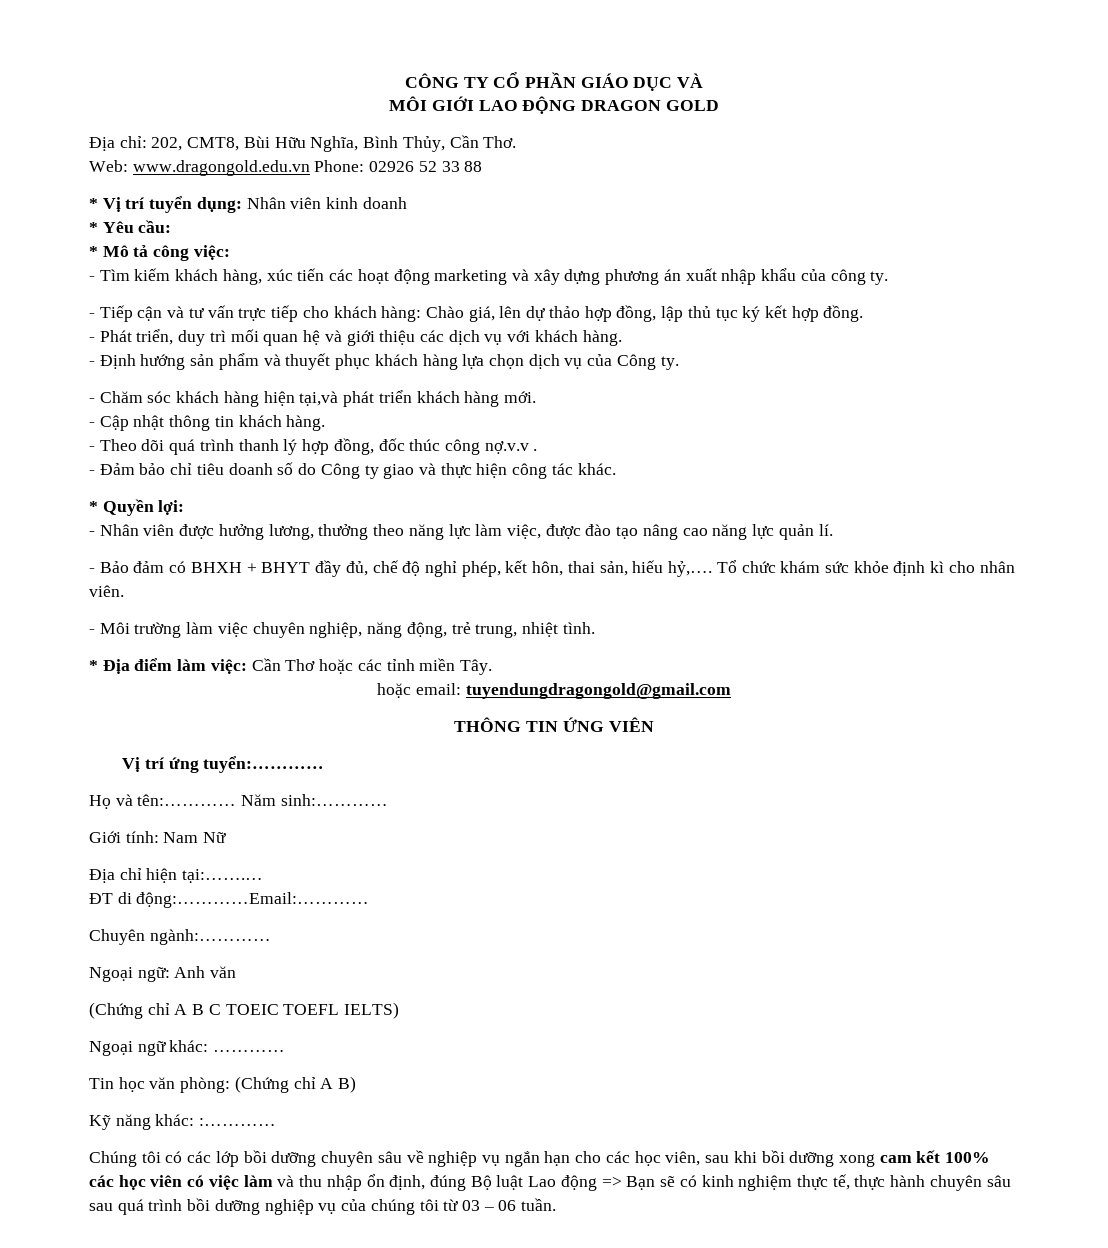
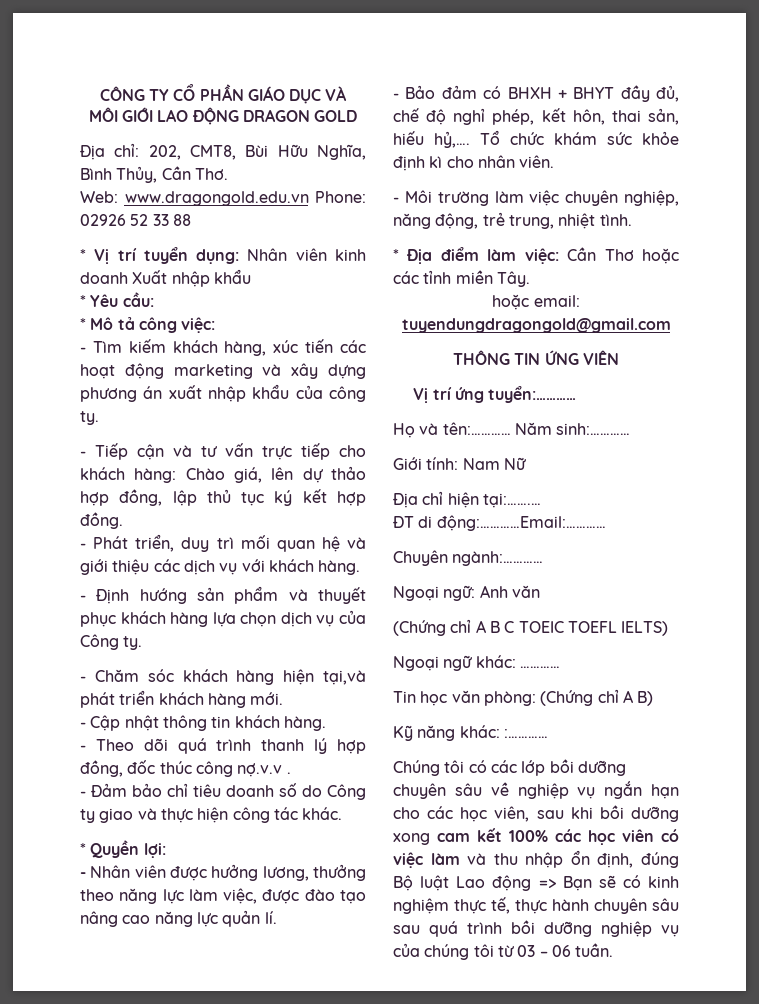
- * Vị trí tuyển dụng: Nhân viên kinh doanh
+ * Vị trí tuyển dụng: Nhân viên kinh doanh Xuất nhập khẩu

